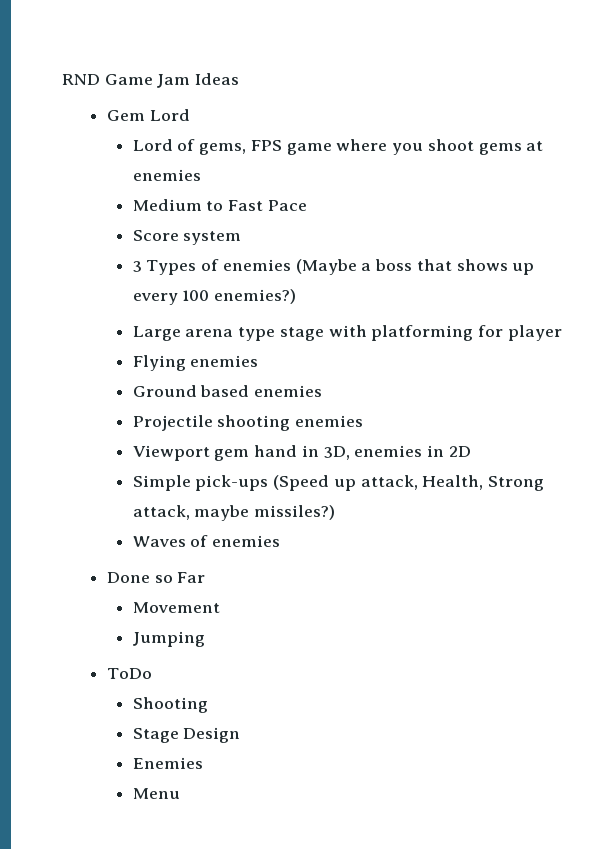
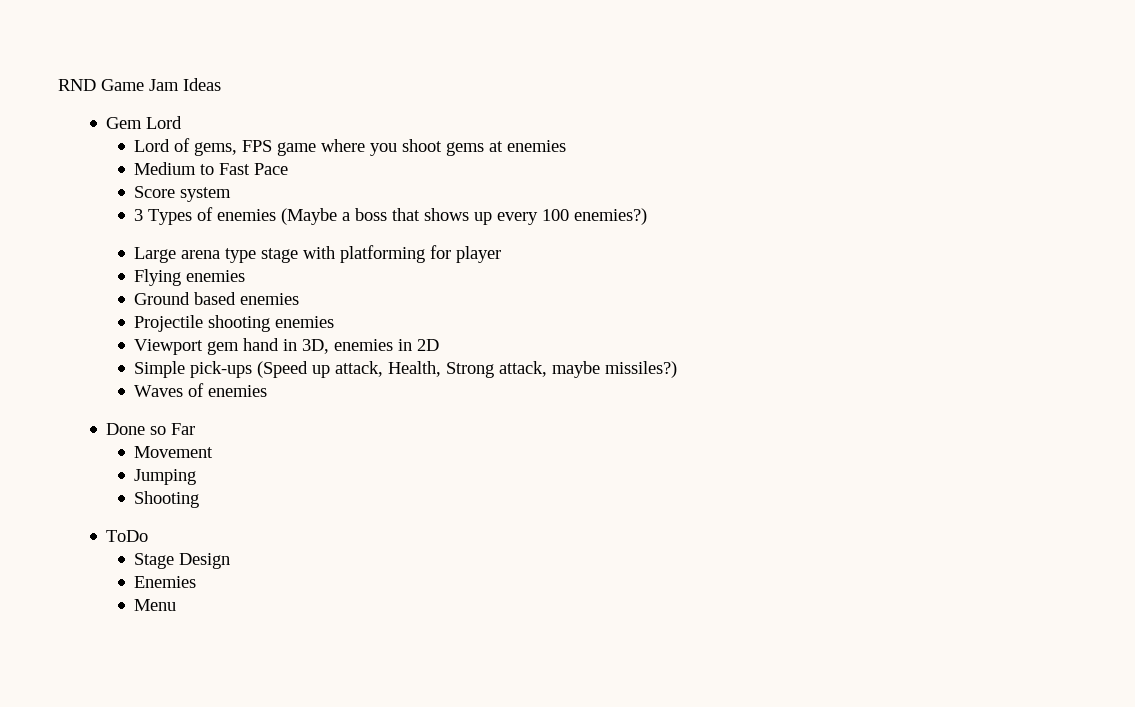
+ Shooting
- Shooting

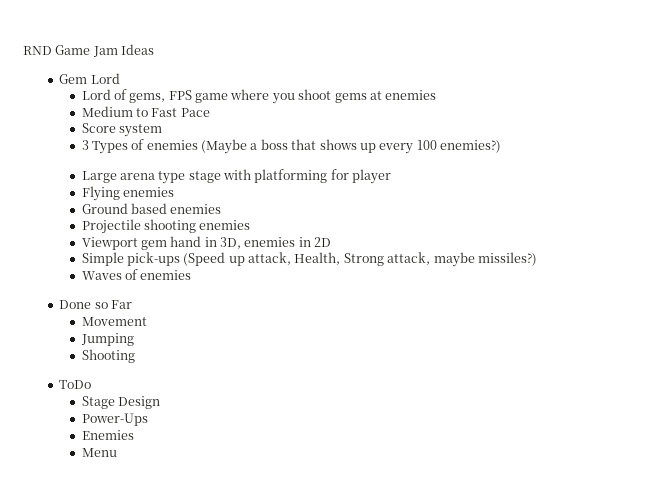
+ Power-Ups

